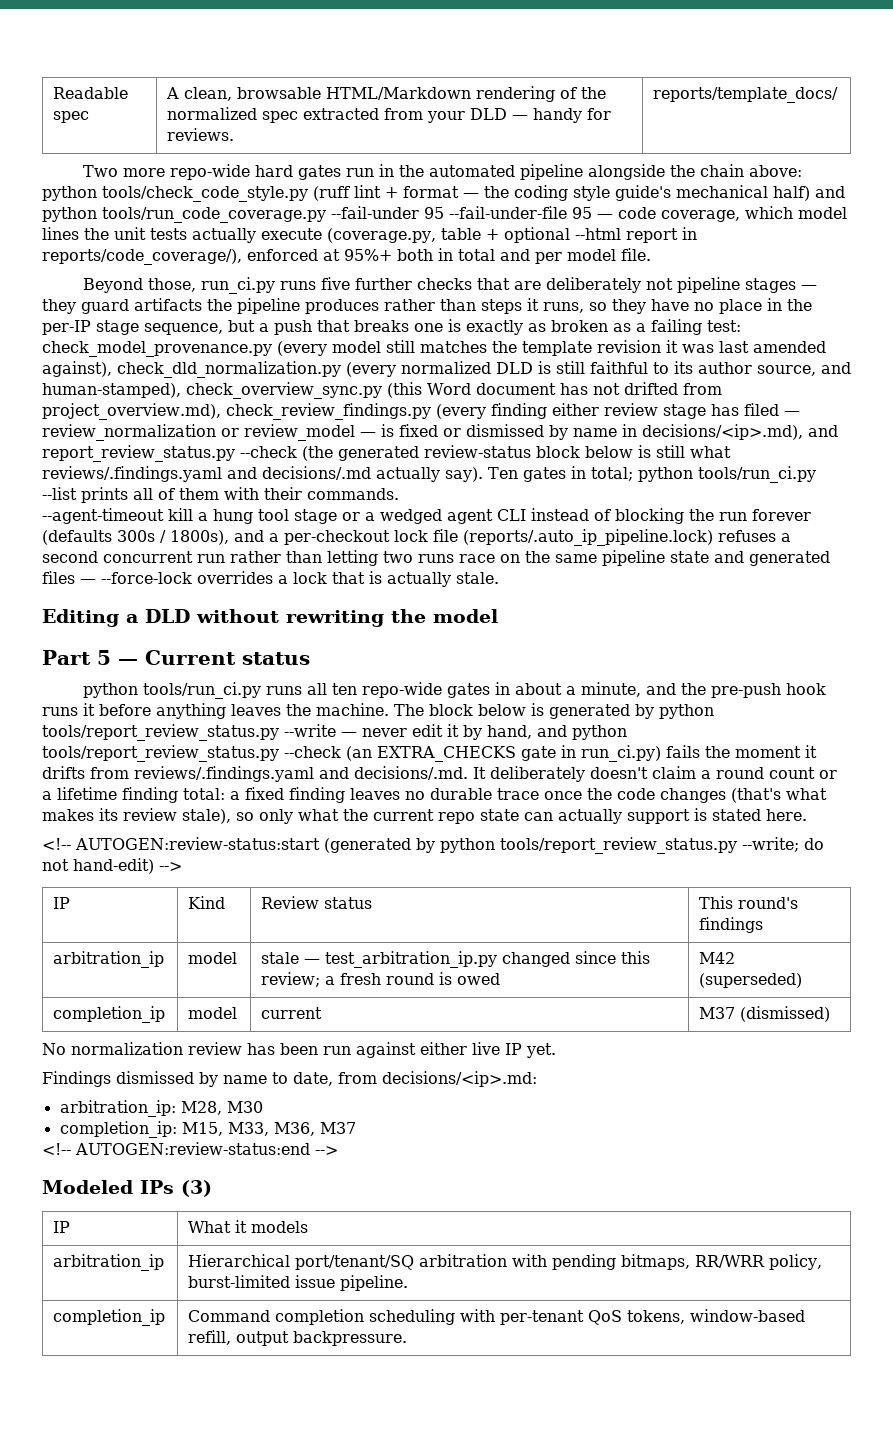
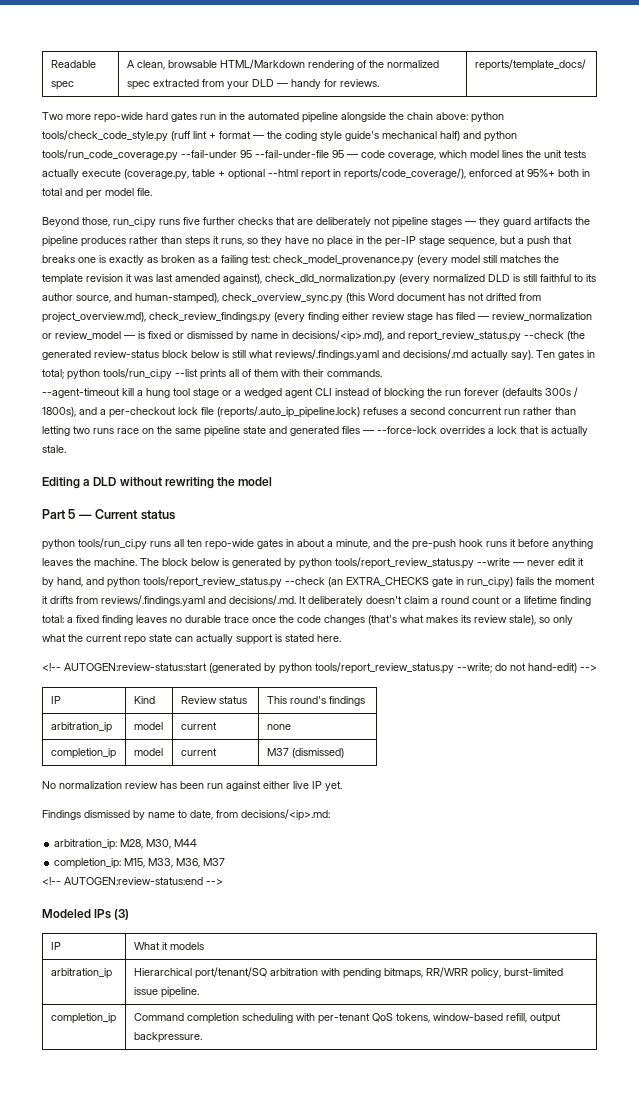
- arbitration_ip | model | stale — test_arbitration_ip.py changed since this review; a fresh round is owed | M42 (superseded)
+ arbitration_ip | model | current | none
- arbitration_ip: M28, M30
+ arbitration_ip: M28, M30, M44

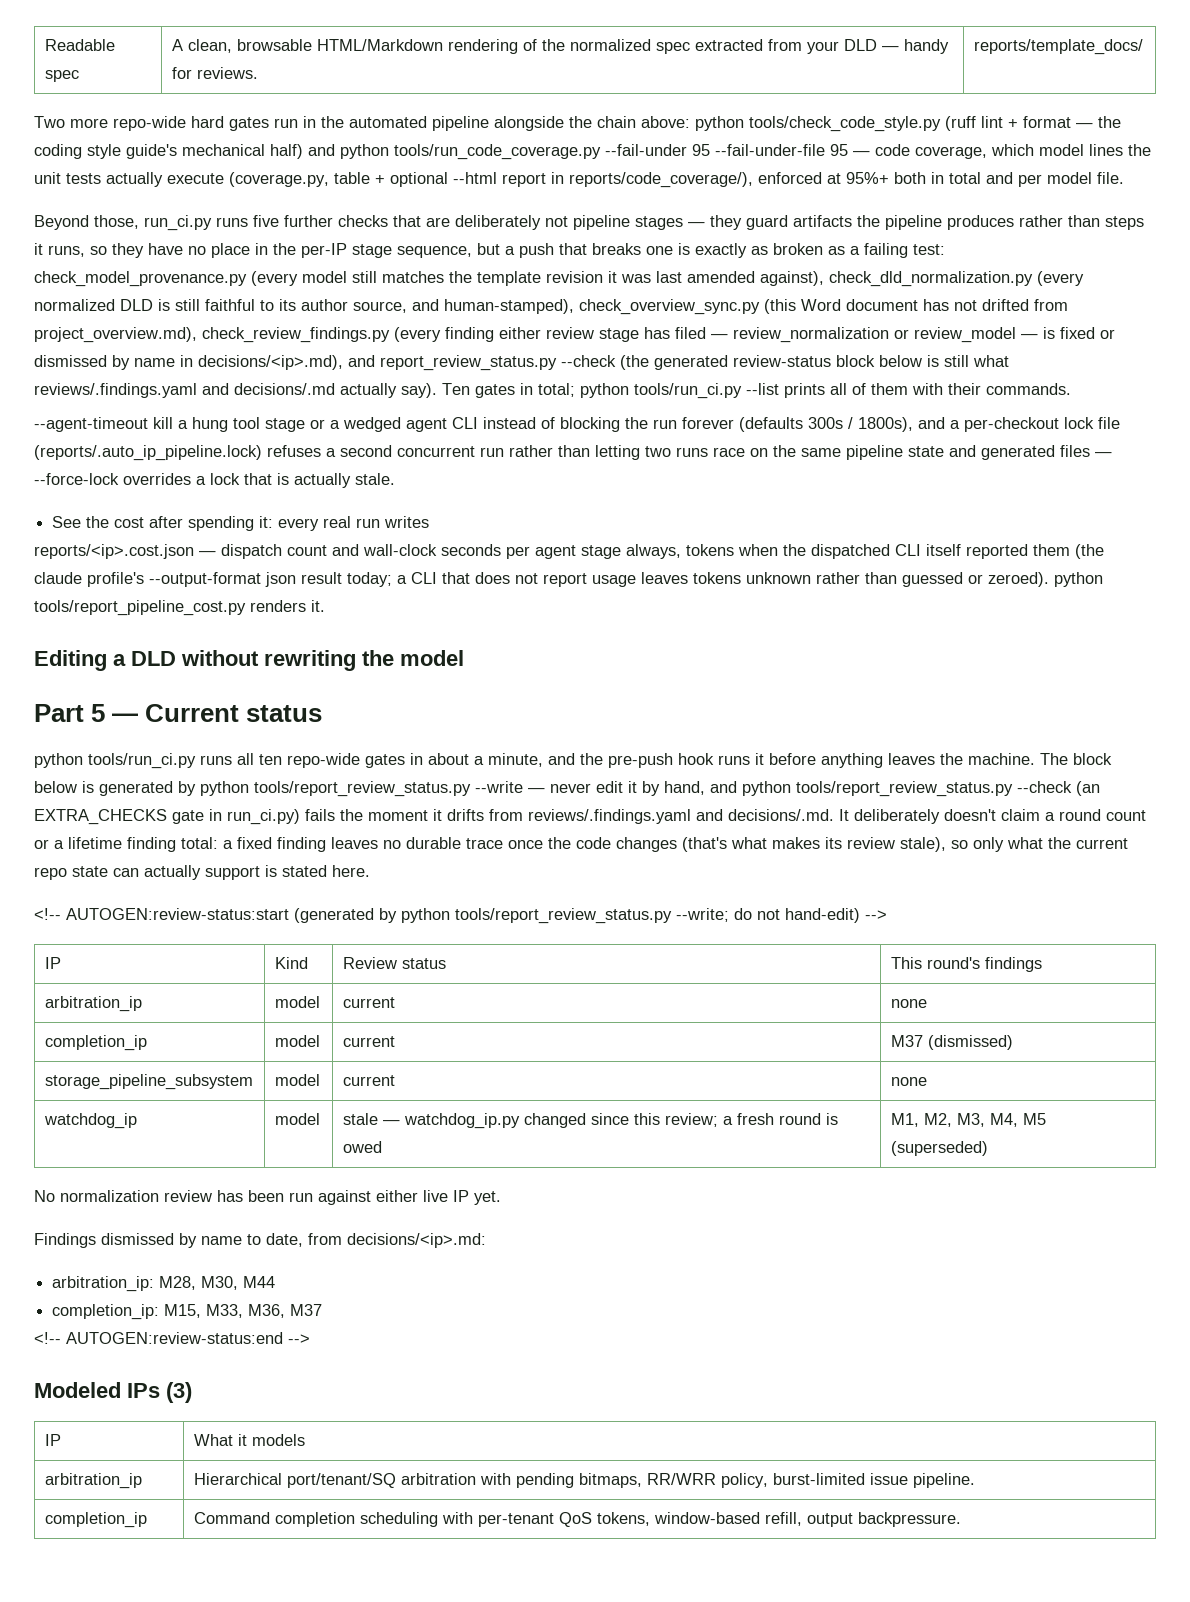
+ See the cost after spending it: every real run writes
+ reports/<ip>.cost.json — dispatch count and wall-clock seconds per agent stage always, tokens when the dispatched CLI itself reported them (the claude profile's --output-format json result today; a CLI that does not report usage leaves tokens unknown rather than guessed or zeroed). python tools/report_pipeline_cost.py renders it.
+ storage_pipeline_subsystem | model | current | none
+ watchdog_ip | model | stale — watchdog_ip.py changed since this review; a fresh round is owed | M1, M2, M3, M4, M5 (superseded)

